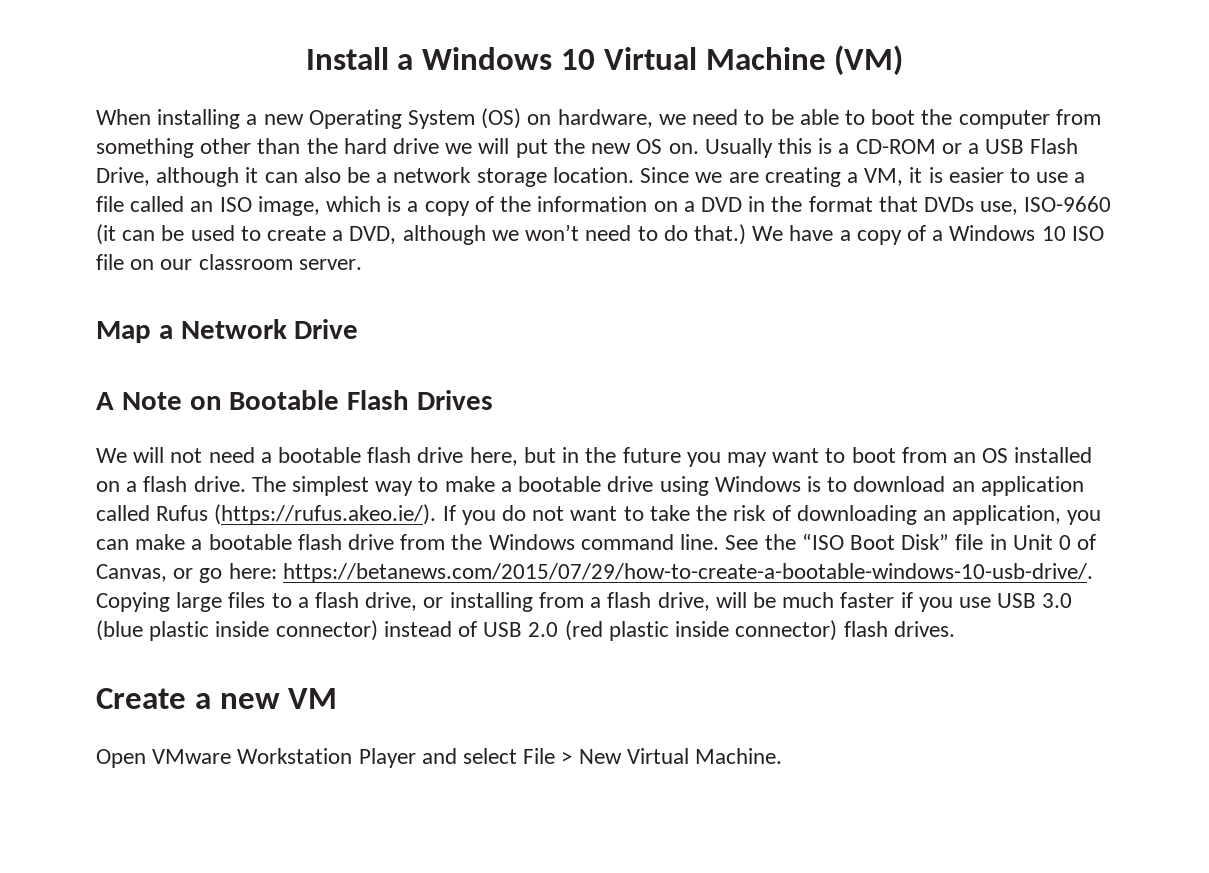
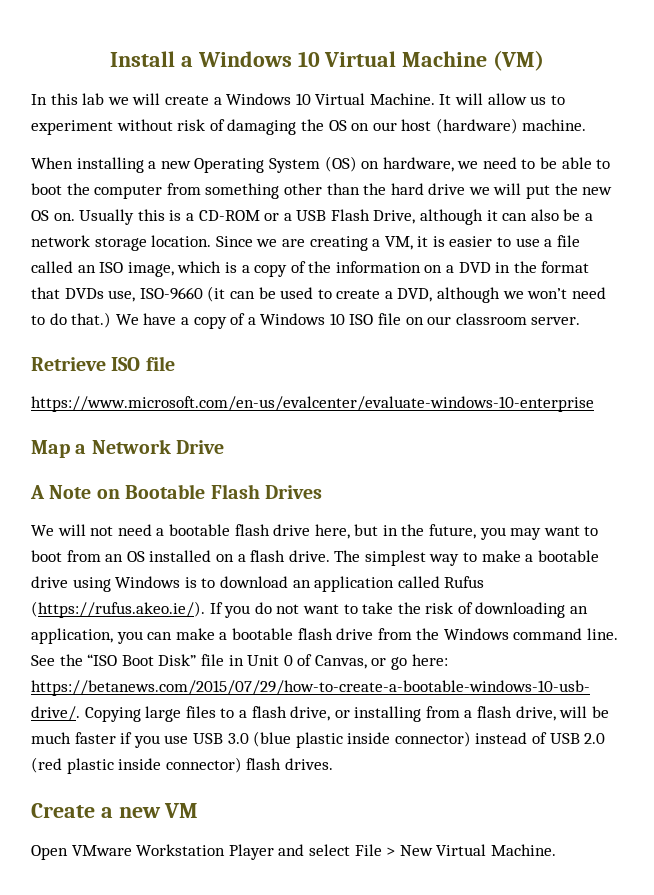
+ In this lab we will create a Windows 10 Virtual Machine. It will allow us to experiment without risk of damaging the OS on our host (hardware) machine.
+ Retrieve ISO file
+ https://www.microsoft.com/en-us/evalcenter/evaluate-windows-10-enterprise
- We will not need a bootable flash drive here, but in the future you may want to boot from an OS installed on a flash drive.
+ We will not need a bootable flash drive here, but in the future, you may want to boot from an OS installed on a flash drive.

